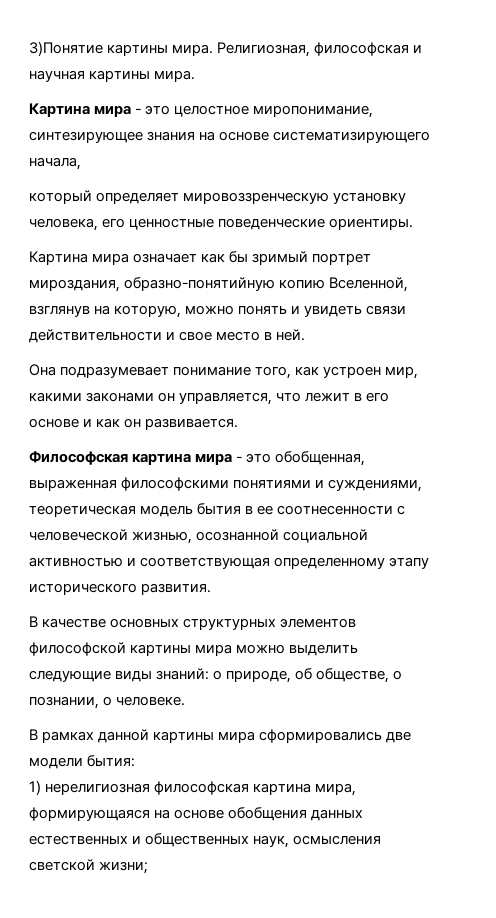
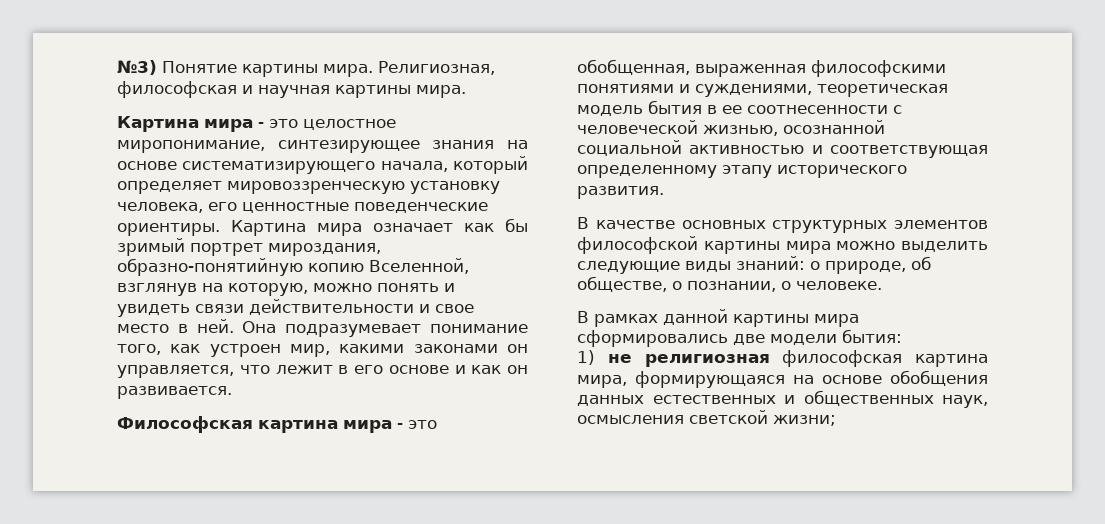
- 3)Понятие картины мира.
+ №3) Понятие картины мира.
- Картина мира - это целостное миропонимание, синтезирующее знания на основе систематизирующего начала,
- который определяет мировоззренческую установку человека, его ценностные поведенческие ориентиры.
- Картина мира означает как бы зримый портрет мироздания, образно-понятийную копию Вселенной, взглянув на которую, можно понять и увидеть связи действительности и свое место в ней.
- Она подразумевает понимание того, как устроен мир, какими законами он управляется, что лежит в его основе и как он развивается.
+ Картина мира - это целостное миропонимание, синтезирующее знания на основе систематизирующего начала, который определяет мировоззренческую установку человека, его ценностные поведенческие ориентиры. Картина мира означает как бы зримый портрет мироздания, образно-понятийную копию Вселенной, взглянув на которую, можно понять и увидеть связи действительности и свое место в ней. Она подразумевает понимание того, как устроен мир, какими законами он управляется, что лежит в его основе и как он развивается.
- 1) нерелигиозная философская картина мира, формирующаяся на основе обобщения данных естественных и общественных наук, осмысления светской жизни;
+ 1) не религиозная философская картина мира, формирующаяся на основе обобщения данных естественных и общественных наук, осмысления светской жизни;

